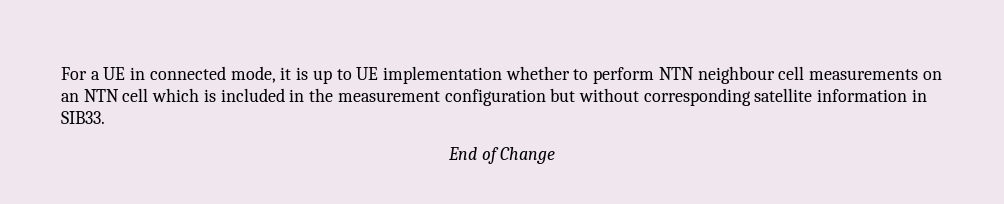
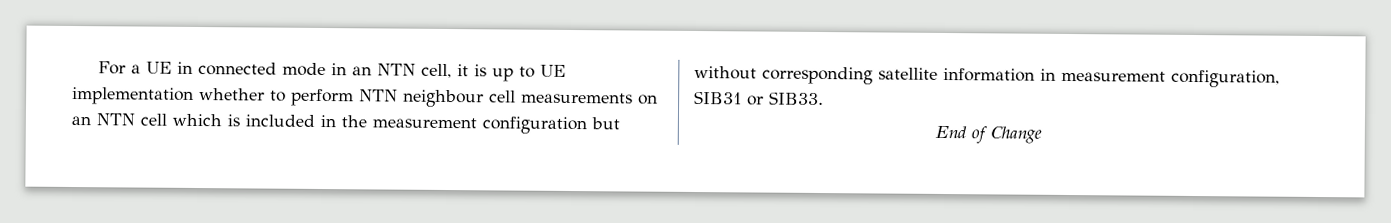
- For a UE in connected mode, it is up to UE implementation whether to perform NTN neighbour cell measurements on an NTN cell which is included in the measurement configuration but without corresponding satellite information in SIB33.
+ For a UE in connected mode in an NTN cell, it is up to UE implementation whether to perform NTN neighbour cell measurements on an NTN cell which is included in the measurement configuration but without corresponding satellite information in measurement configuration, SIB31 or SIB33.

